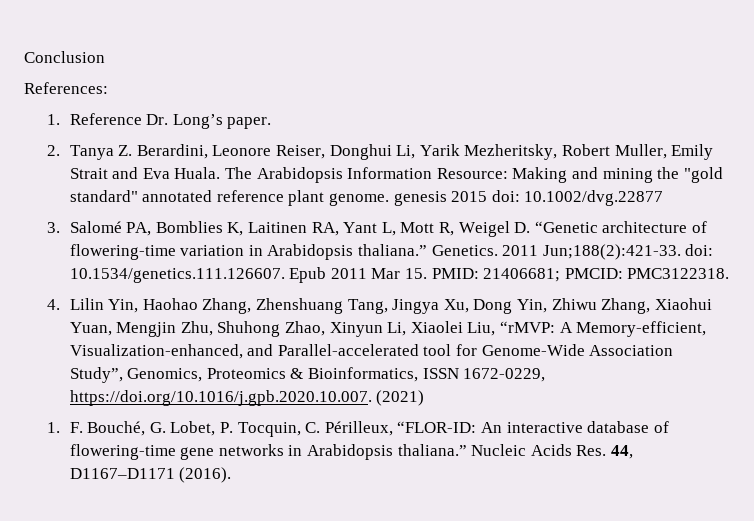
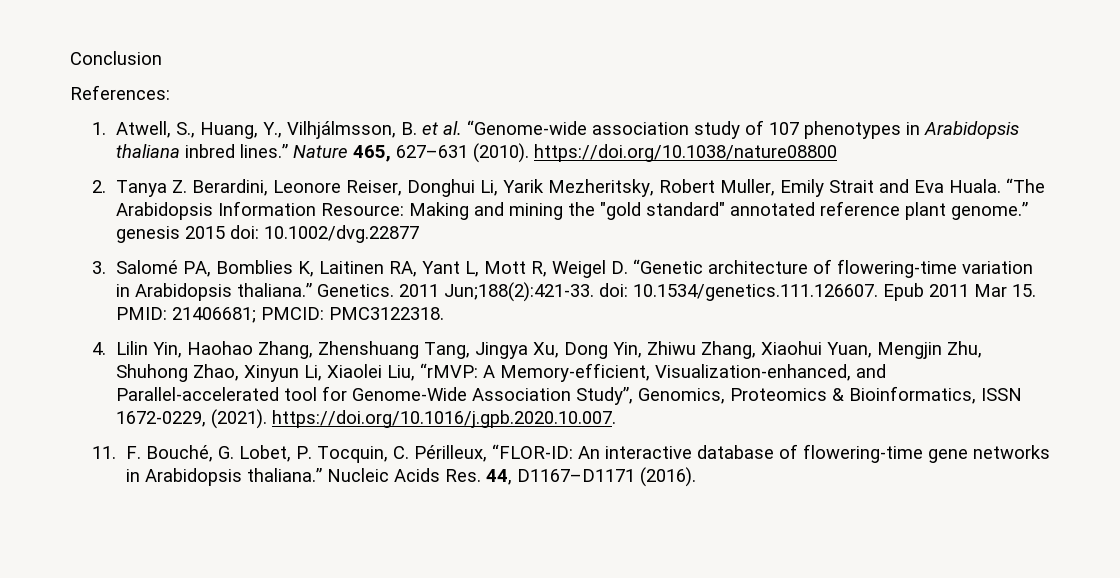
- 1. Reference Dr. Long’s paper.
+ 1. Atwell, S., Huang, Y., Vilhjálmsson, B. et al. “Genome-wide association study of 107 phenotypes in Arabidopsis thaliana inbred lines.” Nature 465, 627–631 (2010). https://doi.org/10.1038/nature08800
- The Arabidopsis Information Resource: Making and mining the "gold standard" annotated reference plant genome. genesis 2015 doi: 10.1002/dvg.22877
+ “The Arabidopsis Information Resource: Making and mining the "gold standard" annotated reference plant genome.” genesis 2015 doi: 10.1002/dvg.22877
- 4. Lilin Yin, Haohao Zhang, Zhenshuang Tang, Jingya Xu, Dong Yin, Zhiwu Zhang, Xiaohui Yuan, Mengjin Zhu, Shuhong Zhao, Xinyun Li, Xiaolei Liu, “rMVP: A Memory-efficient, Visualization-enhanced, and Parallel-accelerated tool for Genome-Wide Association Study”, Genomics, Proteomics & Bioinformatics, ISSN 1672-0229, https://doi.org/10.1016/j.gpb.2020.10.007. (2021)
- 1. F. Bouché, G. Lobet, P. Tocquin, C. Périlleux, “FLOR-ID: An interactive database of flowering-time gene networks in Arabidopsis thaliana.”
+ 4. Lilin Yin, Haohao Zhang, Zhenshuang Tang, Jingya Xu, Dong Yin, Zhiwu Zhang, Xiaohui Yuan, Mengjin Zhu, Shuhong Zhao, Xinyun Li, Xiaolei Liu, “rMVP: A Memory-efficient, Visualization-enhanced, and Parallel-accelerated tool for Genome-Wide Association Study”, Genomics, Proteomics & Bioinformatics, ISSN 1672-0229, (2021). https://doi.org/10.1016/j.gpb.2020.10.007.
+ 11. F. Bouché, G. Lobet, P. Tocquin, C. Périlleux, “FLOR-ID: An interactive database of flowering-time gene networks in Arabidopsis thaliana.”

